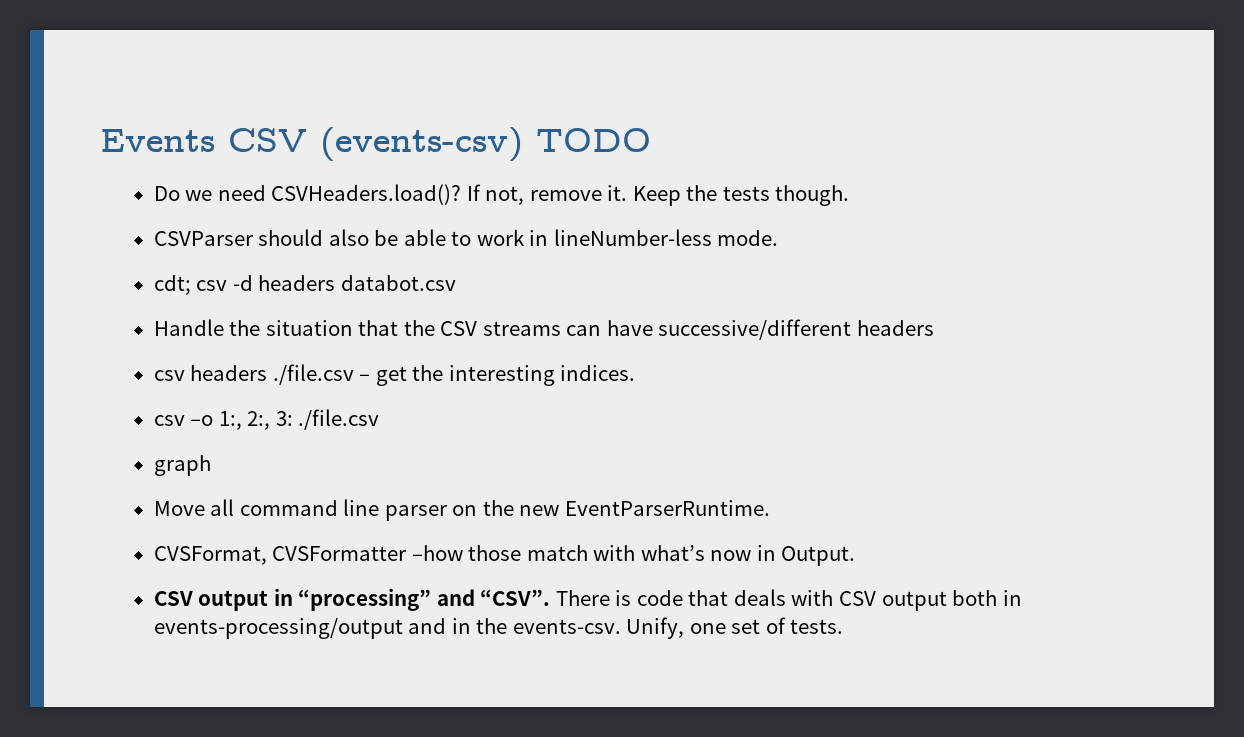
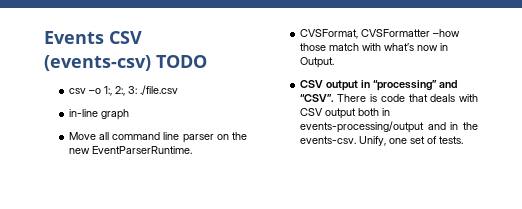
- Do we need CSVHeaders.load()? If not, remove it. Keep the tests though.
- CSVParser should also be able to work in lineNumber-less mode.
- cdt; csv -d headers databot.csv
- Handle the situation that the CSV streams can have successive/different headers
- csv headers ./file.csv – get the interesting indices.
- graph
+ in-line graph

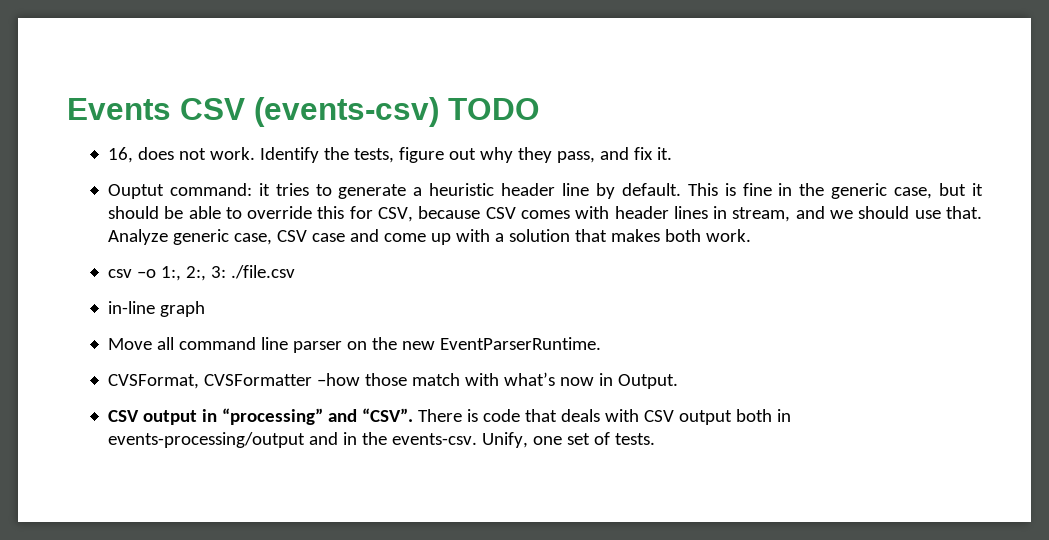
+ 16, does not work. Identify the tests, figure out why they pass, and fix it.
+ Ouptut command: it tries to generate a heuristic header line by default. This is fine in the generic case, but it should be able to override this for CSV, because CSV comes with header lines in stream, and we should use that. Analyze generic case, CSV case and come up with a solution that makes both work.

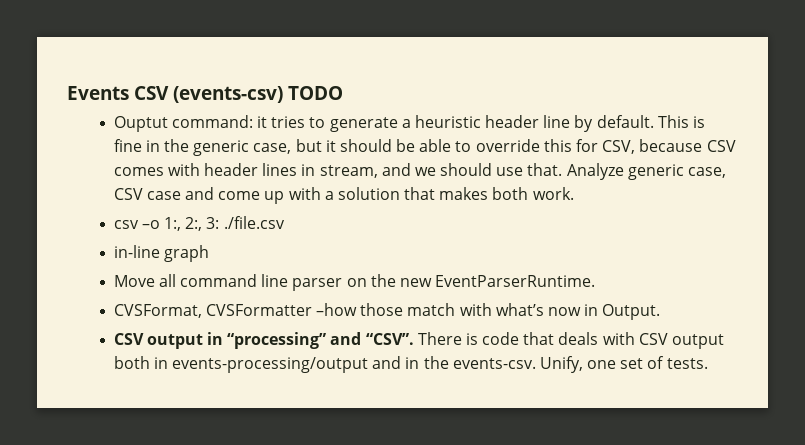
- 16, does not work. Identify the tests, figure out why they pass, and fix it.

